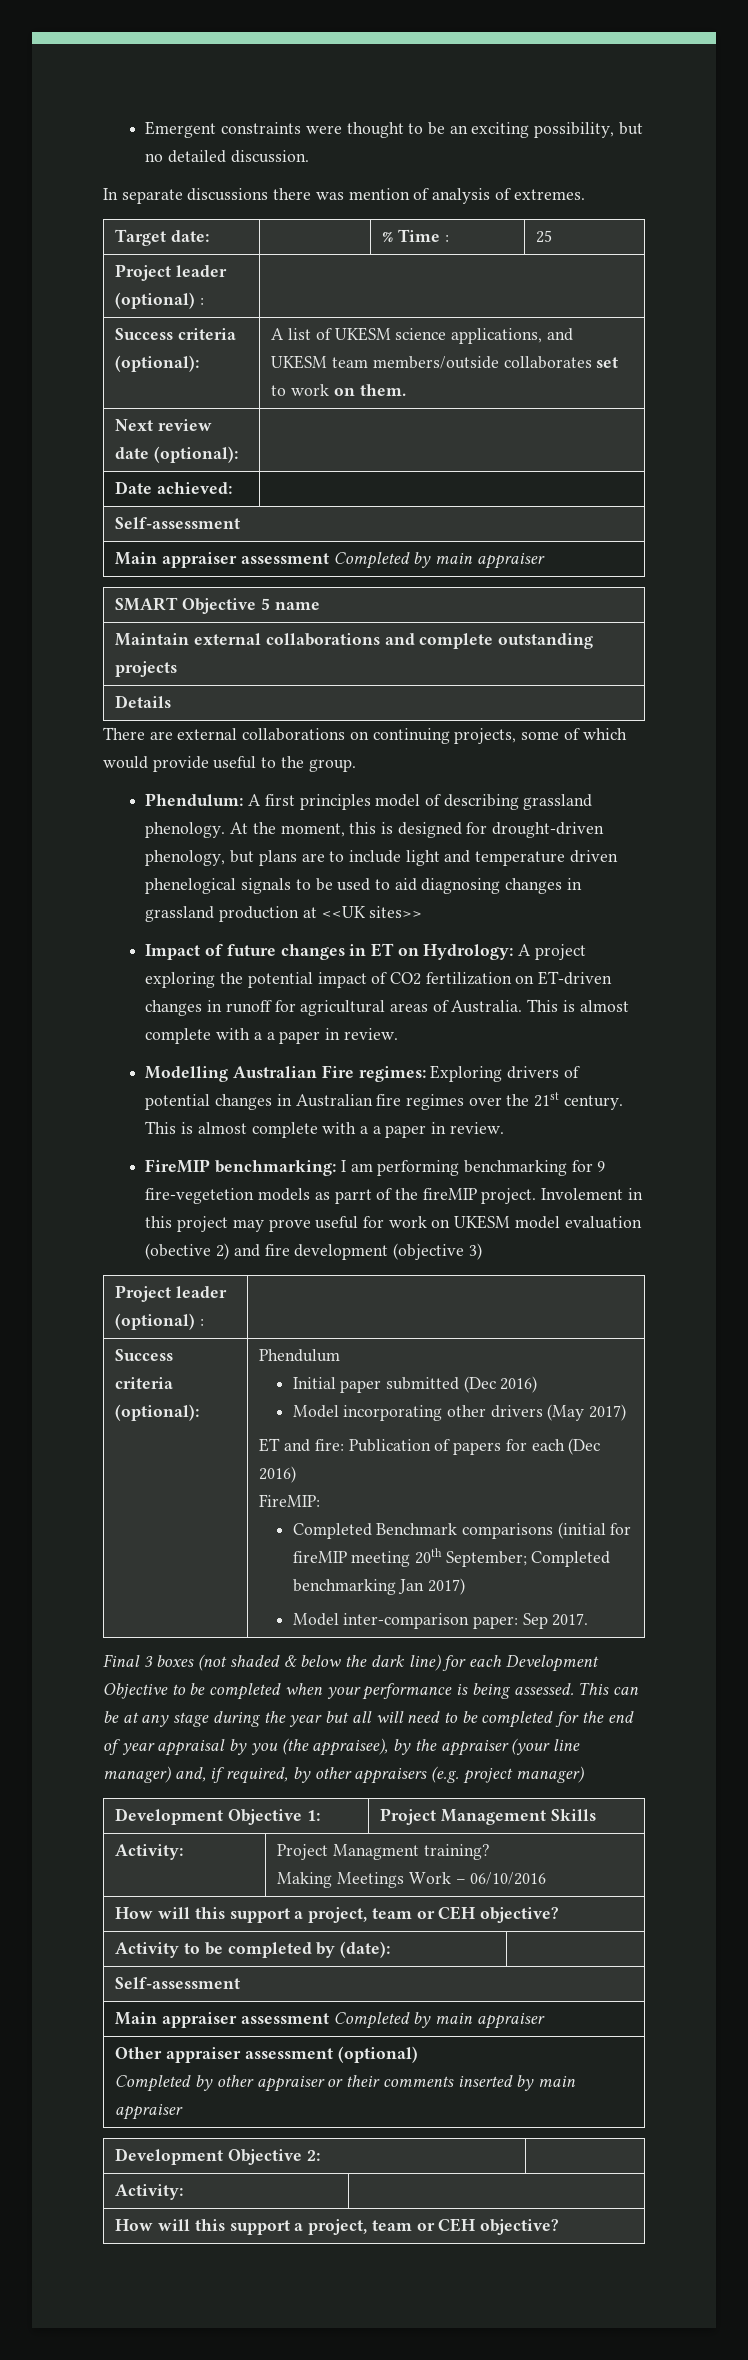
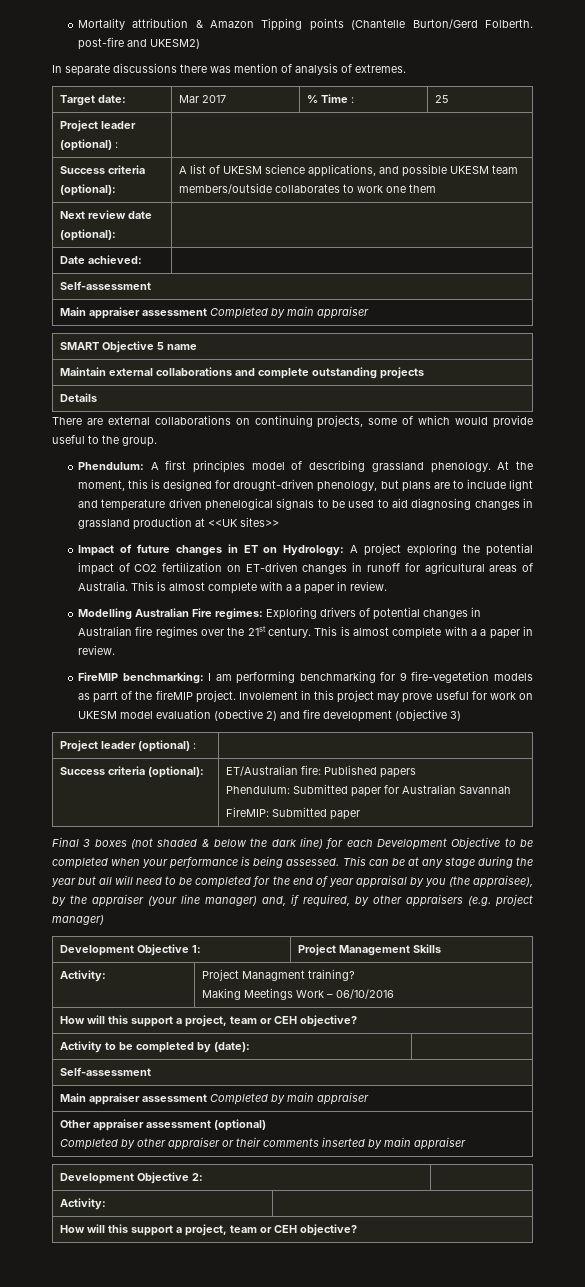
- Emergent constraints were thought to be an exciting possibility, but no detailed discussion.
+ Mortality attribution & Amazon Tipping points (Chantelle Burton/Gerd Folberth. post-fire and UKESM2)
- Target date: | | % Time : | 25
+ Target date: | Mar 2017 | % Time : | 25
- Success criteria (optional): | A list of UKESM science applications, and UKESM team members/outside collaborates set to work on them.
+ Success criteria (optional): | A list of UKESM science applications, and possible UKESM team members/outside collaborates to work one them
- Phendulum
- Initial paper submitted (Dec 2016)
- Model incorporating other drivers (May 2017)
- ET and fire: Publication of papers for each (Dec 2016)
- FireMIP:
- Completed Benchmark comparisons (initial for fireMIP meeting 20th September; Completed benchmarking Jan 2017)
- Model inter-comparison paper: Sep 2017.
+ ET/Australian fire: Published papers
+ Phendulum: Submitted paper for Australian Savannah
+ FireMIP: Submitted paper

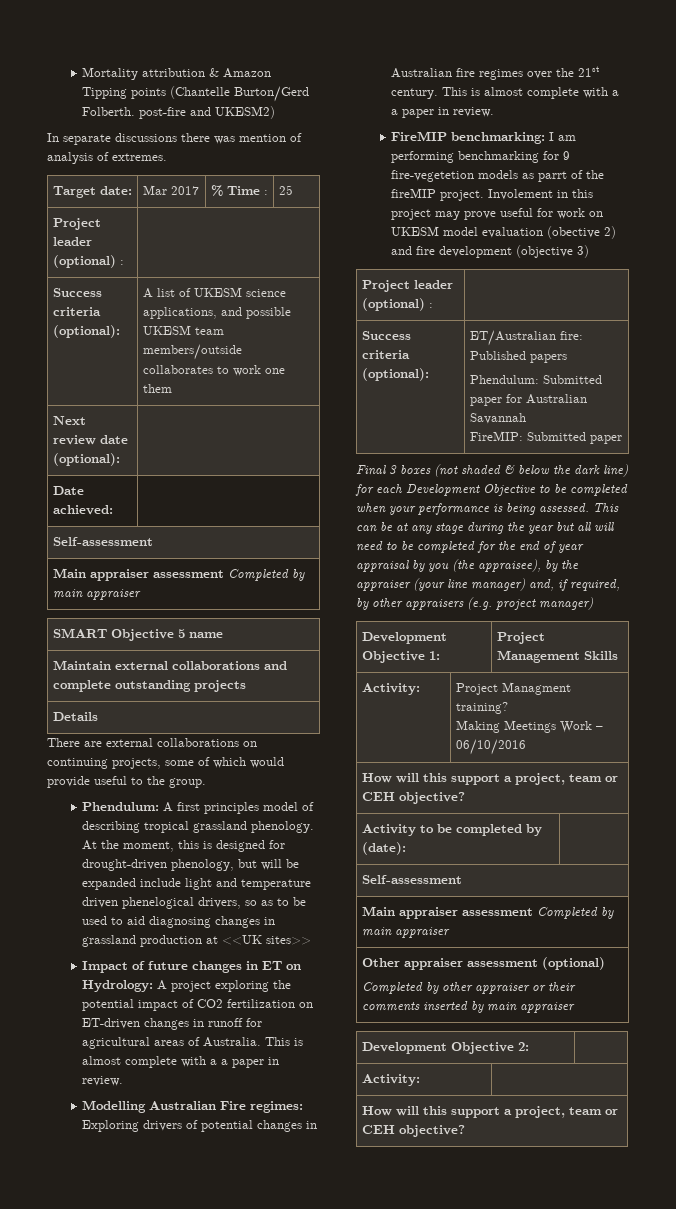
- Phendulum: A first principles model of describing grassland phenology.
+ Phendulum: A first principles model of describing tropical grassland phenology.
- At the moment, this is designed for drought-driven phenology, but plans are to include light and temperature driven phenelogical signals to be used to aid diagnosing changes in grassland production at <<UK sites>>
+ At the moment, this is designed for drought-driven phenology, but will be expanded include light and temperature driven phenelogical drivers, so as to be used to aid diagnosing changes in grassland production at <<UK sites>>

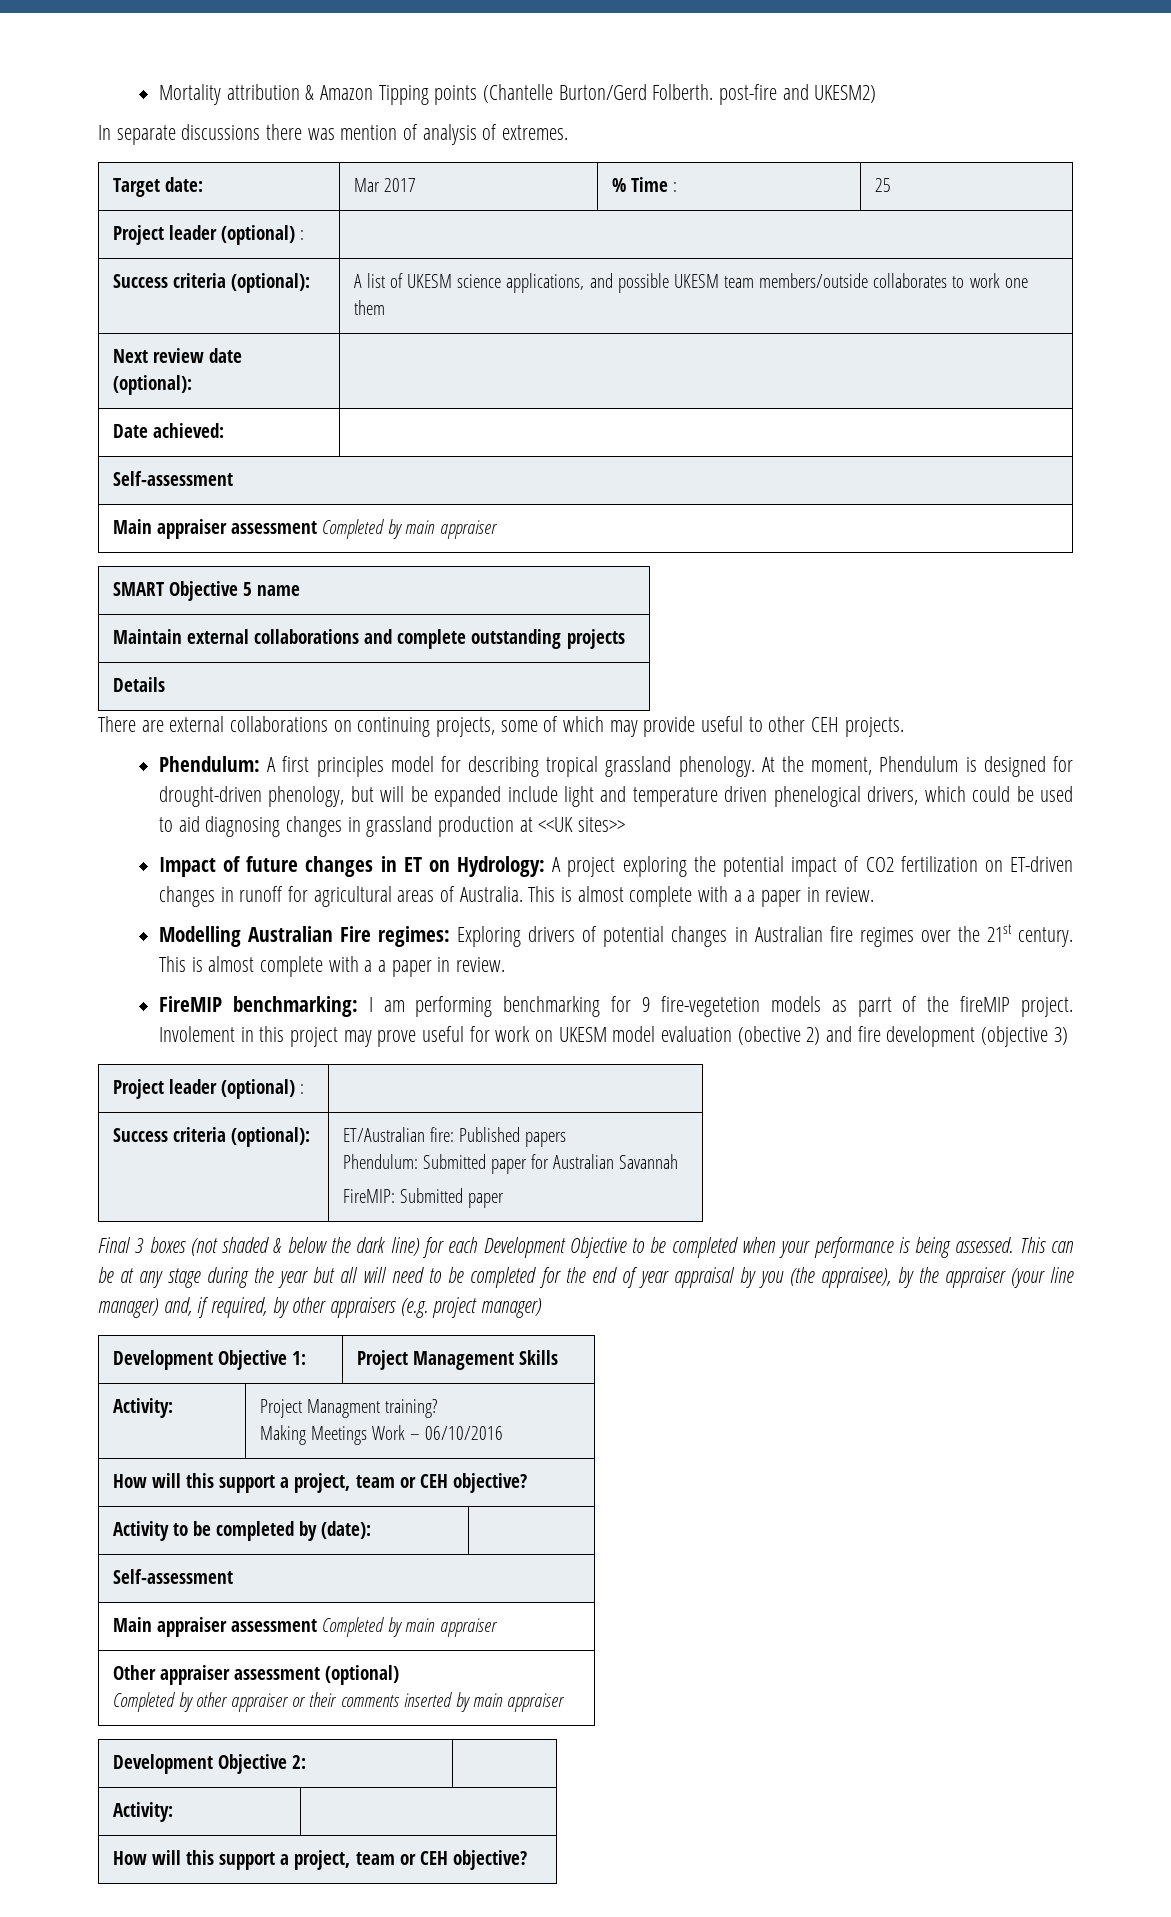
- There are external collaborations on continuing projects, some of which would provide useful to the group.
+ There are external collaborations on continuing projects, some of which may provide useful to other CEH projects.
- Phendulum: A first principles model of describing tropical grassland phenology.
+ Phendulum: A first principles model for describing tropical grassland phenology.
- At the moment, this is designed for drought-driven phenology, but will be expanded include light and temperature driven phenelogical drivers, so as to be used to aid diagnosing changes in grassland production at <<UK sites>>
+ At the moment, Phendulum is designed for drought-driven phenology, but will be expanded include light and temperature driven phenelogical drivers, which could be used to aid diagnosing changes in grassland production at <<UK sites>>

